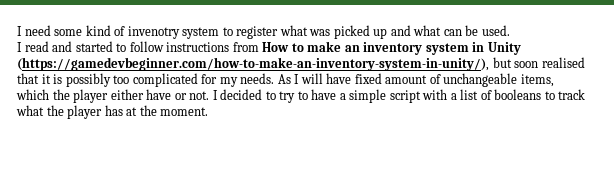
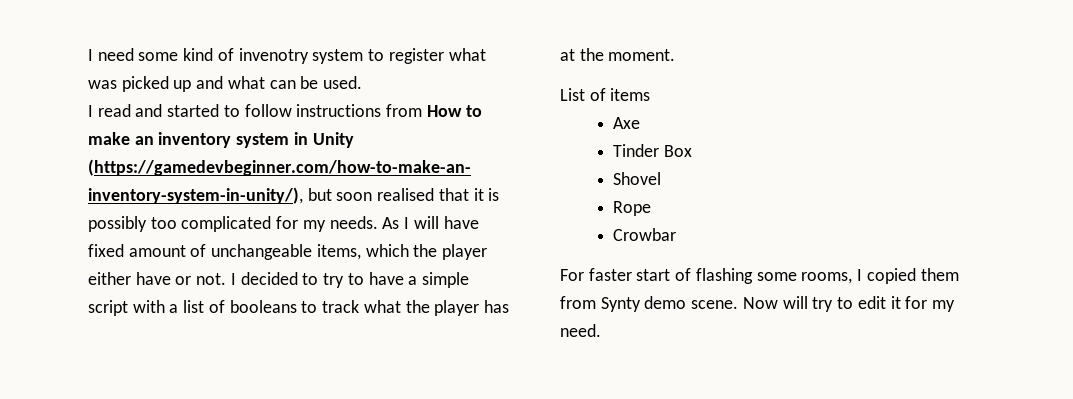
+ List of items
+ Axe
+ Tinder Box
+ Shovel
+ Rope
+ Crowbar
+ For faster start of flashing some rooms, I copied them from Synty demo scene. Now will try to edit it for my need.

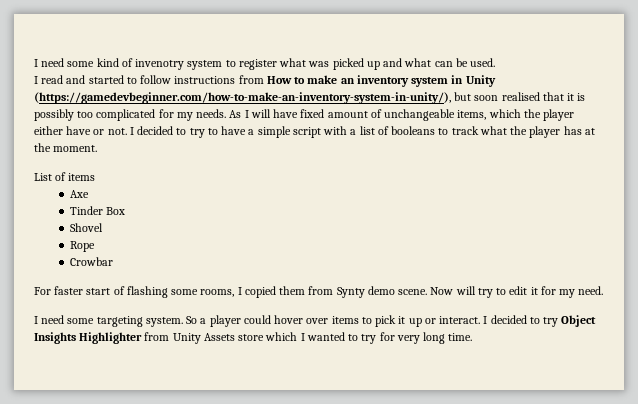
+ I need some targeting system. So a player could hover over items to pick it up or interact. I decided to try Object Insights Highlighter from Unity Assets store which I wanted to try for very long time.

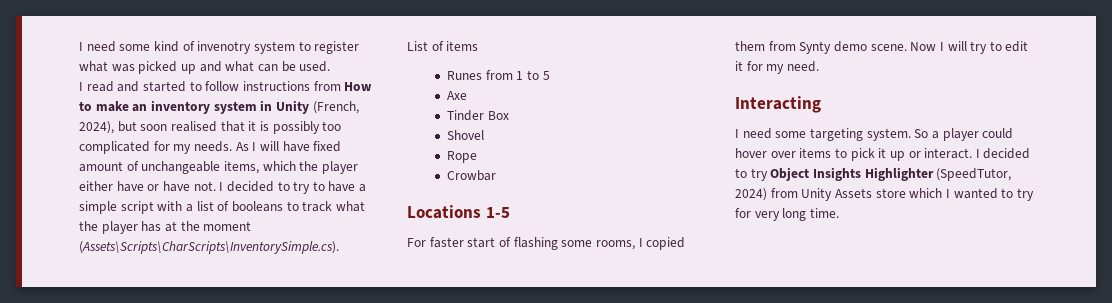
- I read and started to follow instructions from How to make an inventory system in Unity (https://gamedevbeginner.com/how-to-make-an-inventory-system-in-unity/), but soon realised that it is possibly too complicated for my needs.
+ I read and started to follow instructions from How to make an inventory system in Unity (French, 2024), but soon realised that it is possibly too complicated for my needs.
- As I will have fixed amount of unchangeable items, which the player either have or not.
+ As I will have fixed amount of unchangeable items, which the player either have or have not.
- I decided to try to have a simple script with a list of booleans to track what the player has at the moment.
+ I decided to try to have a simple script with a list of booleans to track what the player has at the moment (Assets\Scripts\CharScripts\InventorySimple.cs).
+ Runes from 1 to 5
+ Locations 1-5
- Now will try to edit it for my need.
+ Now I will try to edit it for my need.
+ Interacting
- I decided to try Object Insights Highlighter from Unity Assets store which I wanted to try for very long time.
+ I decided to try Object Insights Highlighter (SpeedTutor, 2024) from Unity Assets store which I wanted to try for very long time.

